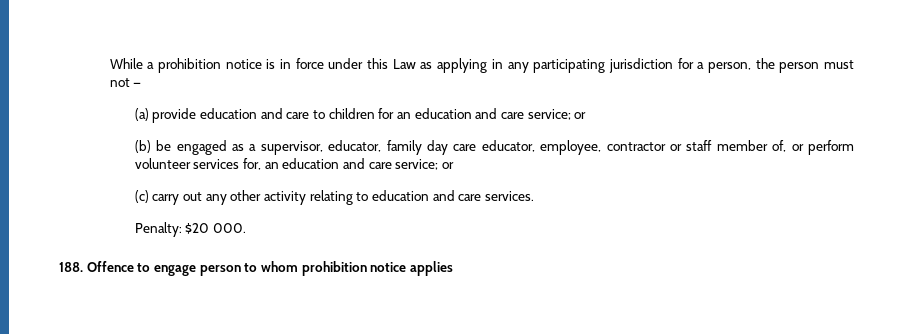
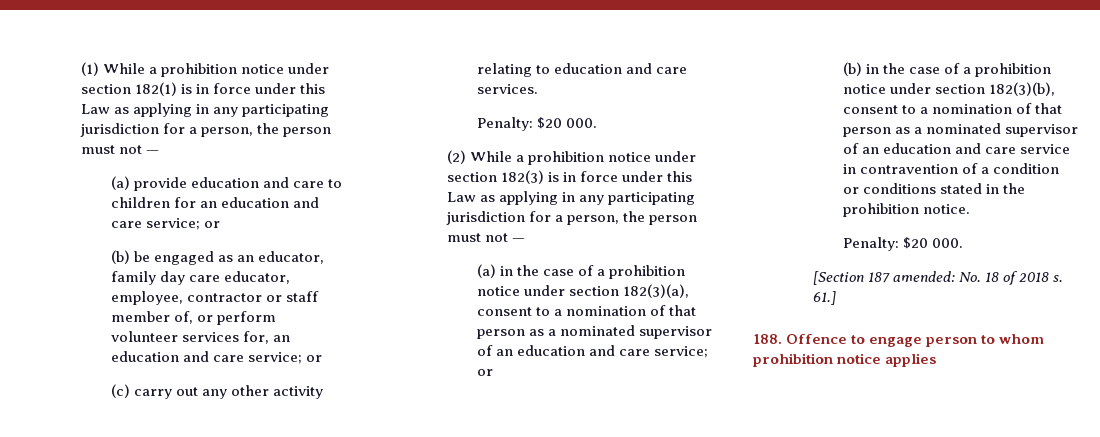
- While a prohibition notice is in force under this Law as applying in any participating jurisdiction for a person, the person must not —
+ (1) While a prohibition notice under section 182(1) is in force under this Law as applying in any participating jurisdiction for a person, the person must not —
- (b) be engaged as a supervisor, educator, family day care educator, employee, contractor or staff member of, or perform volunteer services for, an education and care service; or
+ (b) be engaged as an educator, family day care educator, employee, contractor or staff member of, or perform volunteer services for, an education and care service; or
+ (2) While a prohibition notice under section 182(3) is in force under this Law as applying in any participating jurisdiction for a person, the person must not —
+ (a) in the case of a prohibition notice under section 182(3)(a), consent to a nomination of that person as a nominated supervisor of an education and care service; or
+ (b) in the case of a prohibition notice under section 182(3)(b), consent to a nomination of that person as a nominated supervisor of an education and care service in contravention of a condition or conditions stated in the prohibition notice.
+ Penalty: $20 000.
+ [Section 187 amended: No. 18 of 2018 s. 61.]

